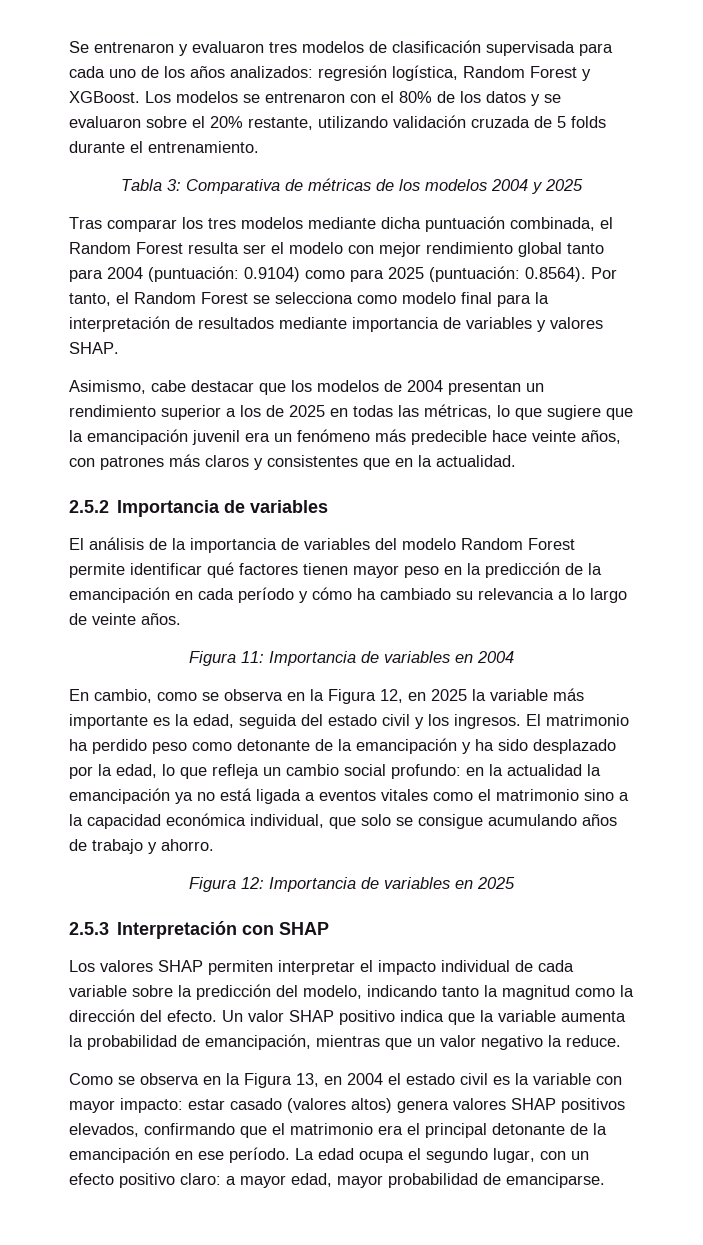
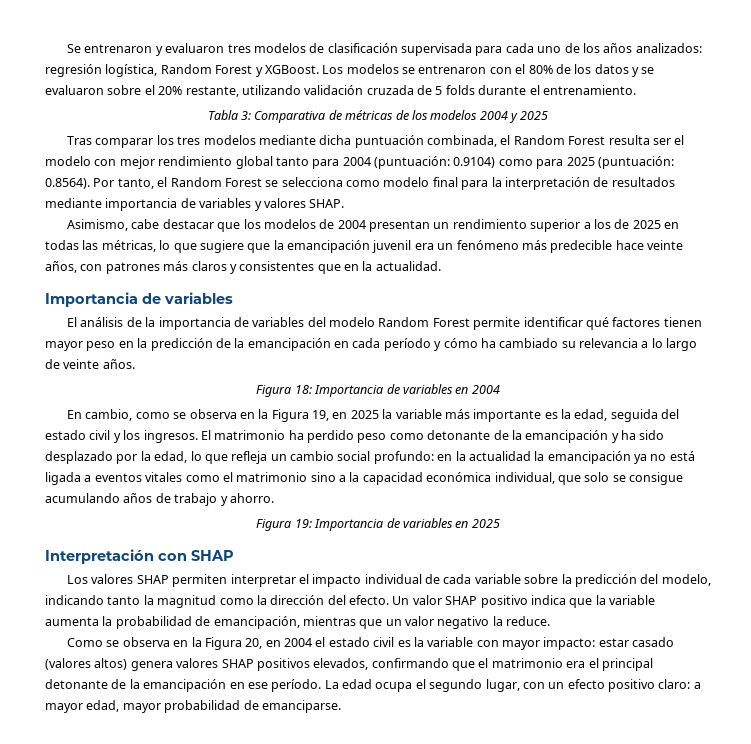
  Asimismo, cabe destacar que los modelos de 2004 presentan un rendimiento superior a los de 2025 en todas las métricas, lo que sugiere que la emancipación juvenil era un fenómeno más predecible hace veinte años, con patrones más claros y consistentes que en la actualidad.
- 2.5.2 Importancia de variables
+ Importancia de variables
- Figura 11: Importancia de variables en 2004
+ Figura 18: Importancia de variables en 2004
- En cambio, como se observa en la Figura 12, en 2025 la variable más importante es la edad, seguida del estado civil y los ingresos.
+ En cambio, como se observa en la Figura 19, en 2025 la variable más importante es la edad, seguida del estado civil y los ingresos.
- Figura 12: Importancia de variables en 2025
+ Figura 19: Importancia de variables en 2025
- 2.5.3 Interpretación con SHAP
+ Interpretación con SHAP
- Como se observa en la Figura 13, en 2004 el estado civil es la variable con mayor impacto: estar casado (valores altos) genera valores SHAP positivos elevados, confirmando que el matrimonio era el principal detonante de la emancipación en ese período.
+ Como se observa en la Figura 20, en 2004 el estado civil es la variable con mayor impacto: estar casado (valores altos) genera valores SHAP positivos elevados, confirmando que el matrimonio era el principal detonante de la emancipación en ese período.

